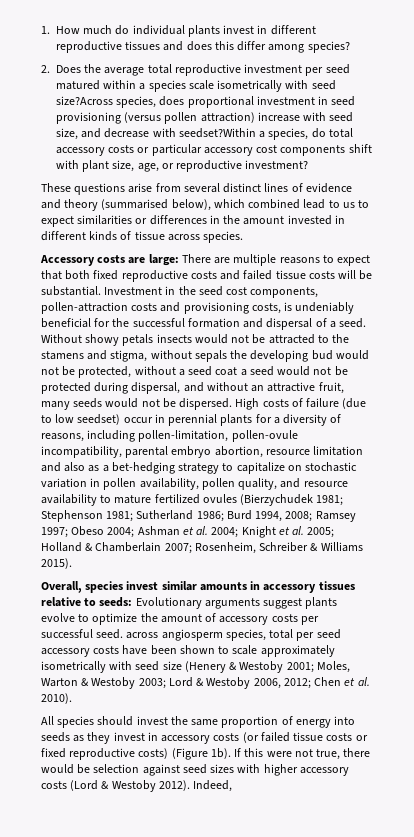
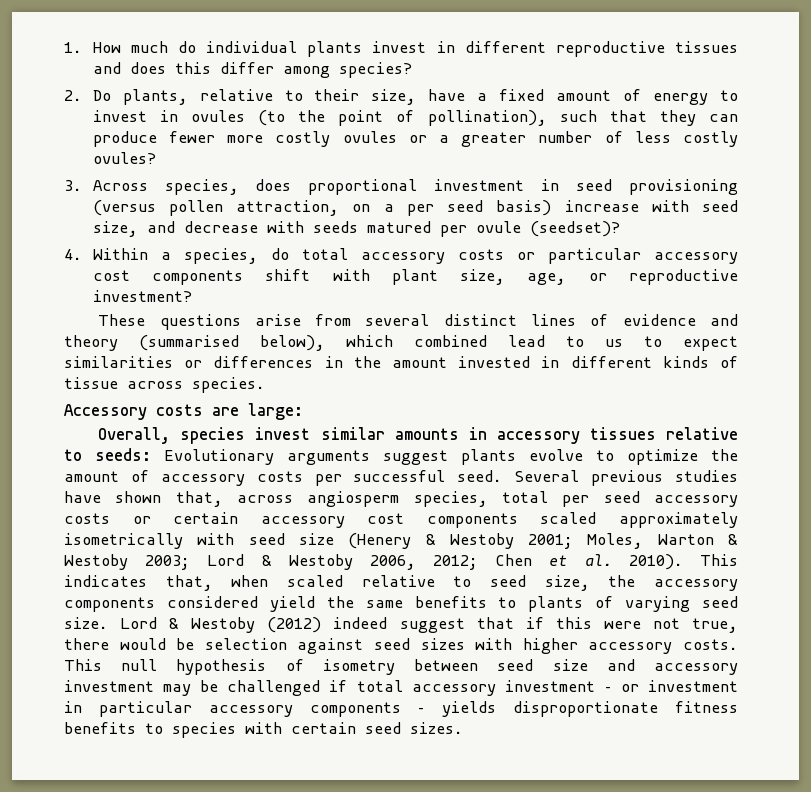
- 2. Does the average total reproductive investment per seed matured within a species scale isometrically with seed size?Across species, does proportional investment in seed provisioning (versus pollen attraction) increase with seed size, and decrease with seedset?Within a species, do total accessory costs or particular accessory cost components shift with plant size, age, or reproductive investment?
+ 2. Do plants, relative to their size, have a fixed amount of energy to invest in ovules (to the point of pollination), such that they can produce fewer more costly ovules or a greater number of less costly ovules?
+ 3. Across species, does proportional investment in seed provisioning (versus pollen attraction, on a per seed basis) increase with seed size, and decrease with seeds matured per ovule (seedset)?
+ 4. Within a species, do total accessory costs or particular accessory cost components shift with plant size, age, or reproductive investment?
- Accessory costs are large: There are multiple reasons to expect that both fixed reproductive costs and failed tissue costs will be substantial. Investment in the seed cost components, pollen-attraction costs and provisioning costs, is undeniably beneficial for the successful formation and dispersal of a seed. Without showy petals insects would not be attracted to the stamens and stigma, without sepals the developing bud would not be protected, without a seed coat a seed would not be protected during dispersal, and without an attractive fruit, many seeds would not be dispersed. High costs of failure (due to low seedset) occur in perennial plants for a diversity of reasons, including pollen-limitation, pollen-ovule incompatibility, parental embryo abortion, resource limitation and also as a bet-hedging strategy to capitalize on stochastic variation in pollen availability, pollen quality, and resource availability to mature fertilized ovules (Bierzychudek 1981; Stephenson 1981; Sutherland 1986; Burd 1994, 2008; Ramsey 1997; Obeso 2004; Ashman et al. 2004; Knight et al. 2005; Holland & Chamberlain 2007; Rosenheim, Schreiber & Williams 2015).
+ Accessory costs are large:
- Evolutionary arguments suggest plants evolve to optimize the amount of accessory costs per successful seed. across angiosperm species, total per seed accessory costs have been shown to scale approximately isometrically with seed size (Henery & Westoby 2001;
+ Evolutionary arguments suggest plants evolve to optimize the amount of accessory costs per successful seed. Several previous studies have shown that, across angiosperm species, total per seed accessory costs or certain accessory cost components scaled approximately isometrically with seed size (Henery & Westoby 2001;
- Chen et al. 2010).
- All species should invest the same proportion of energy into seeds as they invest in accessory costs (or failed tissue costs or fixed reproductive costs) (Figure 1b). If this were not true, there would be selection against seed sizes with higher accessory costs (Lord & Westoby 2012). Indeed,
+ Chen et al. 2010). This indicates that, when scaled relative to seed size, the accessory components considered yield the same benefits to plants of varying seed size. Lord & Westoby (2012) indeed suggest that if this were not true, there would be selection against seed sizes with higher accessory costs. This null hypothesis of isometry between seed size and accessory investment may be challenged if total accessory investment – or investment in particular accessory components – yields disproportionate fitness benefits to species with certain seed sizes.

